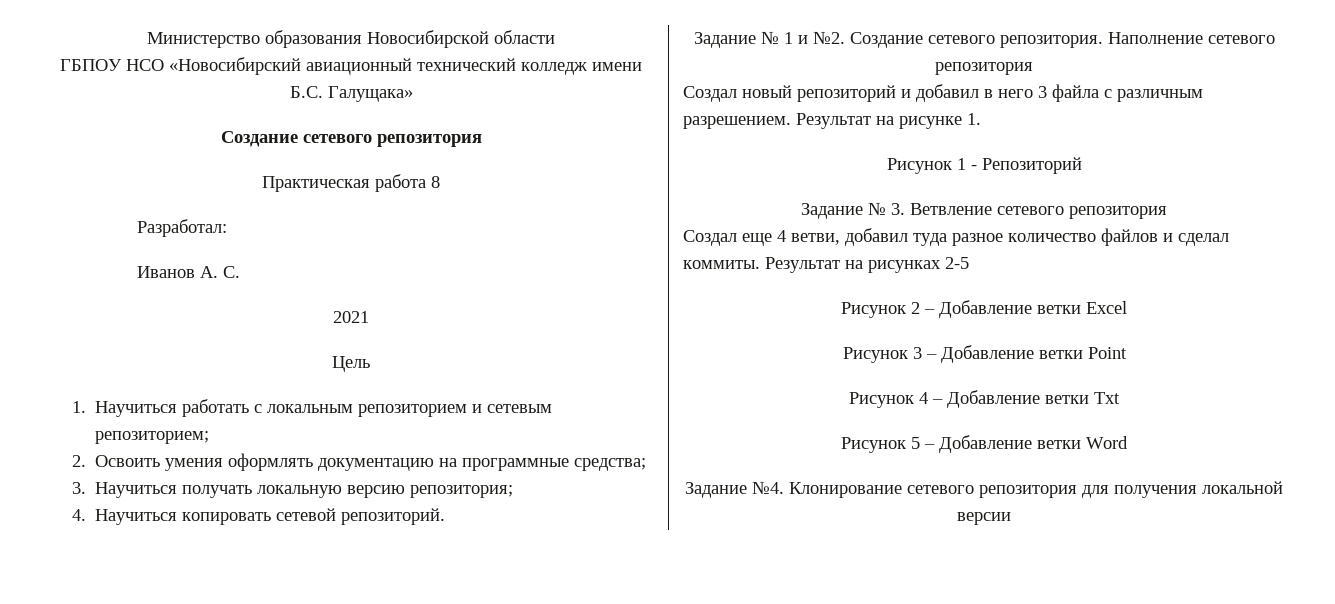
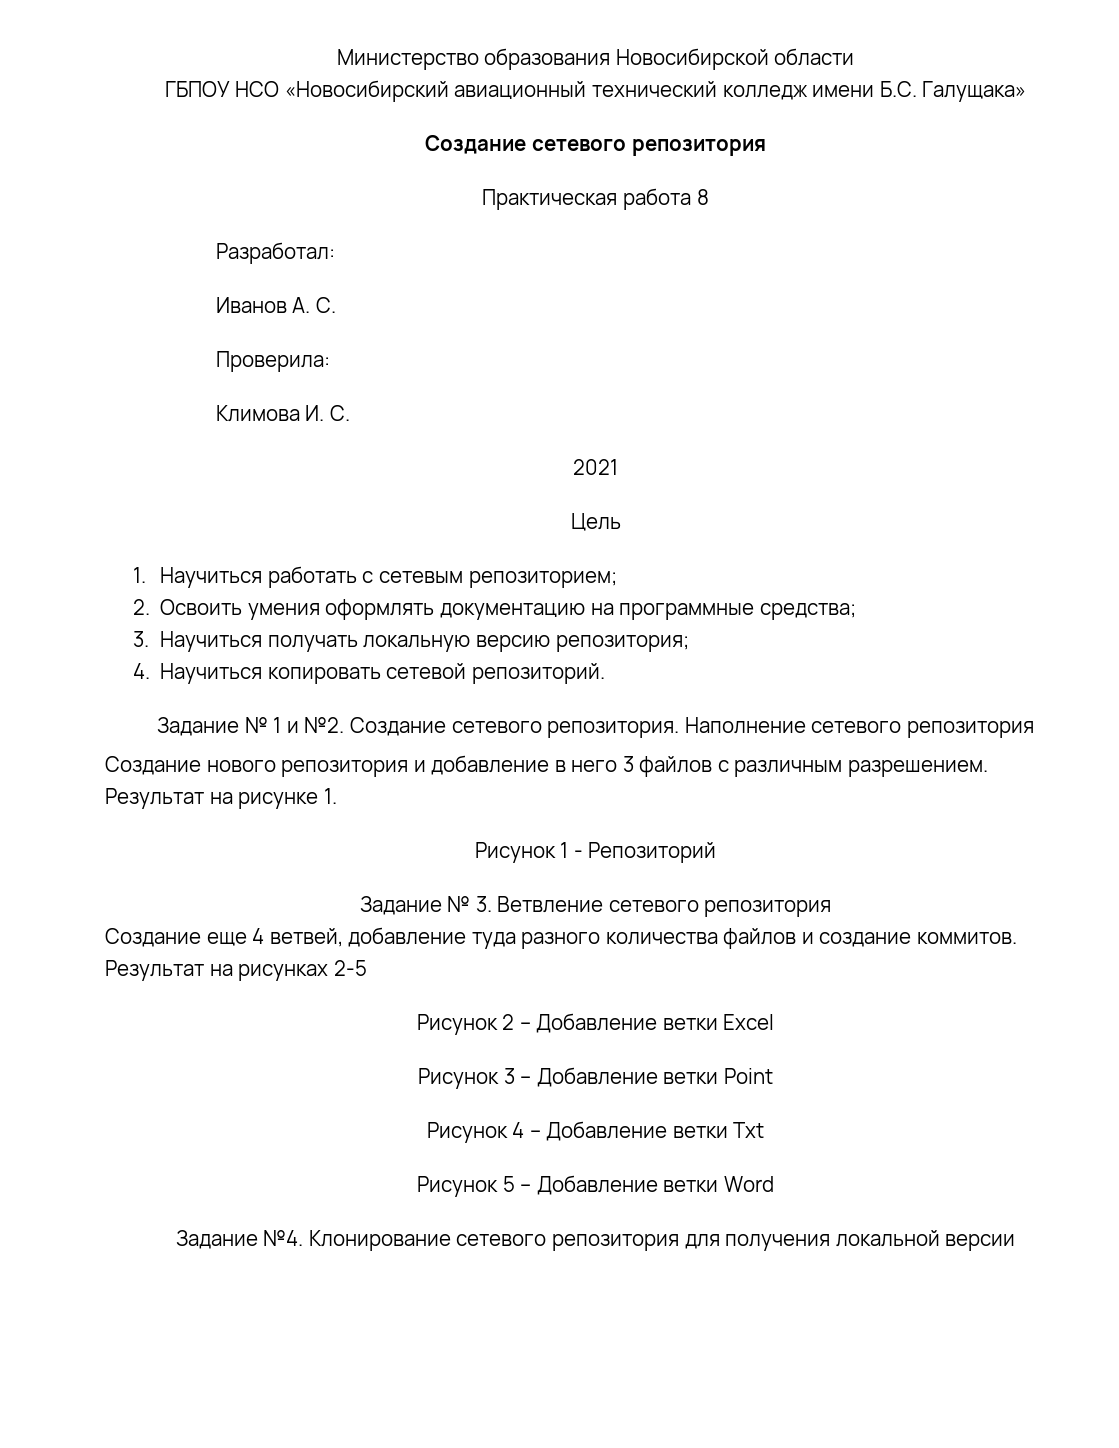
+ Проверила:
+ Климова И. С.
- 1. Научиться работать с локальным репозиторием и сетевым репозиторием;
+ 1. Научиться работать с сетевым репозиторием;
- Создал новый репозиторий и добавил в него 3 файла с различным разрешением.
+ Создание нового репозитория и добавление в него 3 файлов с различным разрешением.
- Создал еще 4 ветви, добавил туда разное количество файлов и сделал коммиты.
+ Создание еще 4 ветвей, добавление туда разного количества файлов и создание коммитов.

